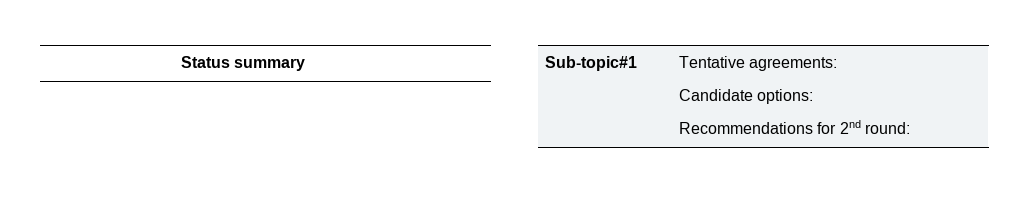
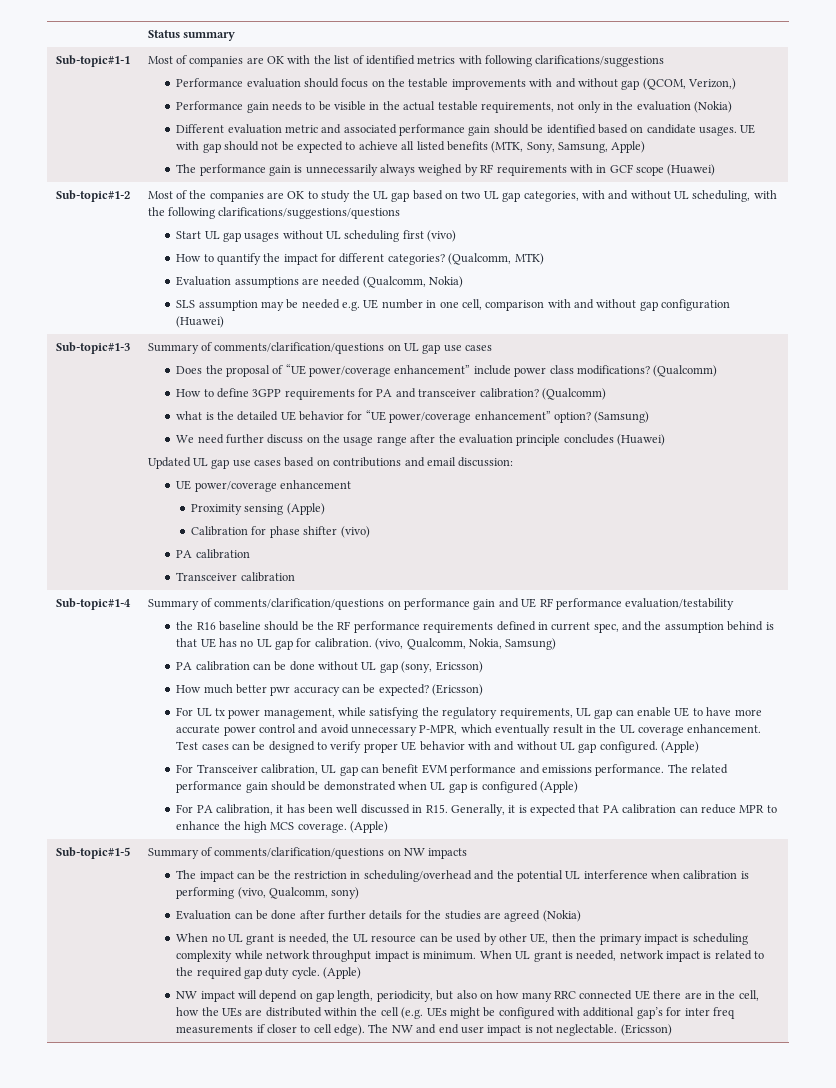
- Sub-topic#1 | Tentative agreements:
- Candidate options:
- Recommendations for 2nd round:
+ Sub-topic#1-1 | Most of companies are OK with the list of identified metrics with following clarifications/suggestions
+ Performance evaluation should focus on the testable improvements with and without gap (QCOM, Verizon,)
+ Performance gain needs to be visible in the actual testable requirements, not only in the evaluation (Nokia)
+ Different evaluation metric and associated performance gain should be identified based on candidate usages. UE with gap should not be expected to achieve all listed benefits (MTK, Sony, Samsung, Apple)
+ The performance gain is unnecessarily always weighed by RF requirements with in GCF scope (Huawei)
+ Sub-topic#1-2 | Most of the companies are OK to study the UL gap based on two UL gap categories, with and without UL scheduling, with the following clarifications/suggestions/questions
+ Start UL gap usages without UL scheduling first (vivo)
+ How to quantify the impact for different categories? (Qualcomm, MTK)
+ Evaluation assumptions are needed (Qualcomm, Nokia)
+ SLS assumption may be needed e.g. UE number in one cell, comparison with and without gap configuration (Huawei)
+ Sub-topic#1-3 | Summary of comments/clarification/questions on UL gap use cases
+ Does the proposal of “UE power/coverage enhancement” include power class modifications? (Qualcomm)
+ How to define 3GPP requirements for PA and transceiver calibration? (Qualcomm)
+ what is the detailed UE behavior for “UE power/coverage enhancement” option? (Samsung)
+ We need further discuss on the usage range after the evaluation principle concludes (Huawei)
+ Updated UL gap use cases based on contributions and email discussion:
+ UE power/coverage enhancement
+ Proximity sensing (Apple)
+ Calibration for phase shifter (vivo)
+ PA calibration
+ Transceiver calibration
+ Sub-topic#1-4 | Summary of comments/clarification/questions on performance gain and UE RF performance evaluation/testability
+ the R16 baseline should be the RF performance requirements defined in current spec, and the assumption behind is that UE has no UL gap for calibration. (vivo, Qualcomm, Nokia, Samsung)
+ PA calibration can be done without UL gap (sony, Ericsson)
+ How much better pwr accuracy can be expected? (Ericsson)
+ For UL tx power management, while satisfying the regulatory requirements, UL gap can enable UE to have more accurate power control and avoid unnecessary P-MPR, which eventually result in the UL coverage enhancement. Test cases can be designed to verify proper UE behavior with and without UL gap configured. (Apple)
+ For Transceiver calibration, UL gap can benefit EVM performance and emissions performance. The related performance gain should be demonstrated when UL gap is configured (Apple)
+ For PA calibration, it has been well discussed in R15. Generally, it is expected that PA calibration can reduce MPR to enhance the high MCS coverage. (Apple)
+ Sub-topic#1-5 | Summary of comments/clarification/questions on NW impacts
+ The impact can be the restriction in scheduling/overhead and the potential UL interference when calibration is performing (vivo, Qualcomm, sony)
+ Evaluation can be done after further details for the studies are agreed (Nokia)
+ When no UL grant is needed, the UL resource can be used by other UE, then the primary impact is scheduling complexity while network throughput impact is minimum. When UL grant is needed, network impact is related to the required gap duty cycle. (Apple)
+ NW impact will depend on gap length, periodicity, but also on how many RRC connected UE there are in the cell, how the UEs are distributed within the cell (e.g. UEs might be configured with additional gap’s for inter freq measurements if closer to cell edge). The NW and end user impact is not neglectable. (Ericsson)

